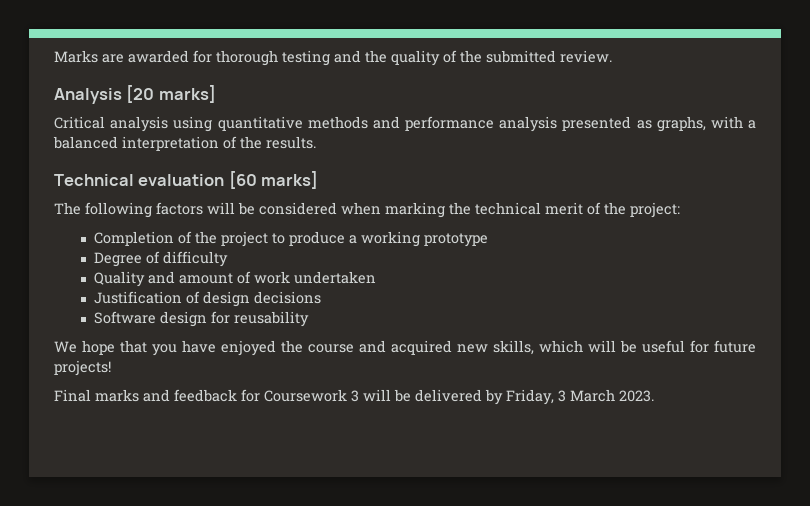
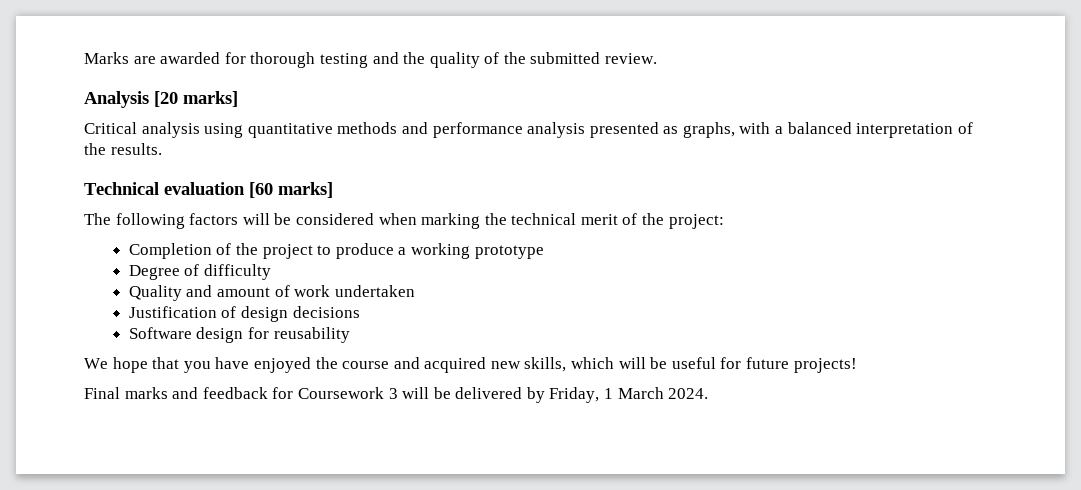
- Final marks and feedback for Coursework 3 will be delivered by Friday, 3 March 2023.
+ Final marks and feedback for Coursework 3 will be delivered by Friday, 1 March 2024.

